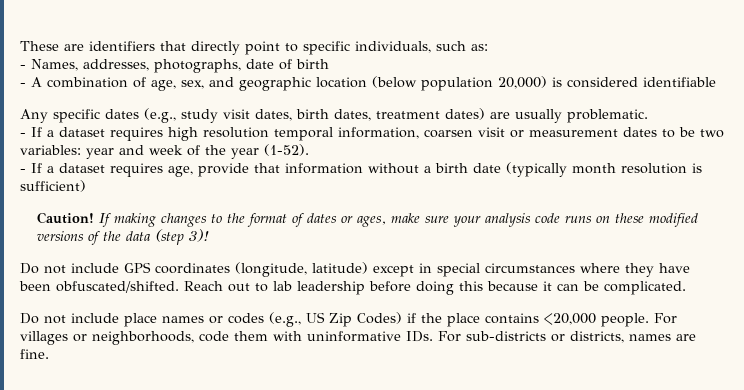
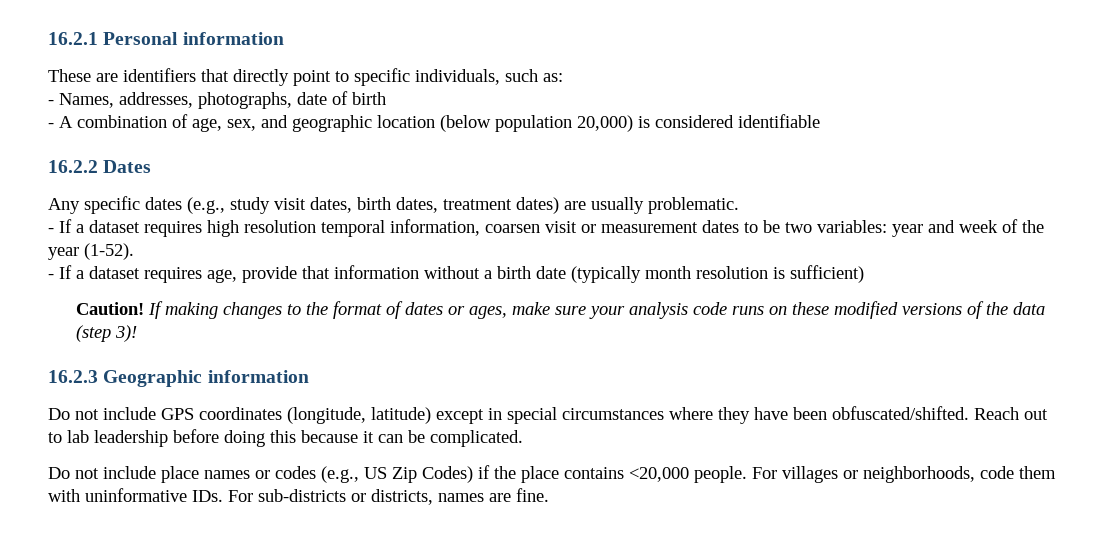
+ 16.2.1 Personal information
+ 16.2.2 Dates
+ 16.2.3 Geographic information

